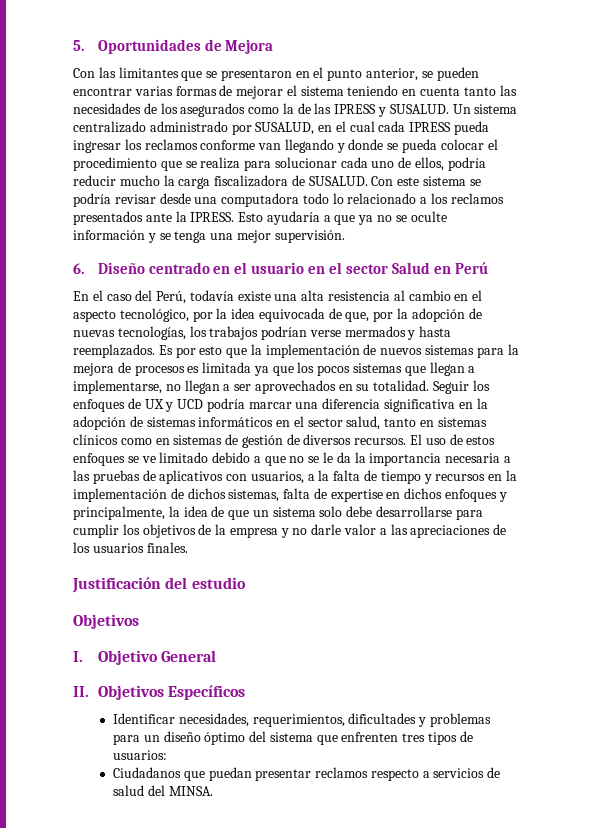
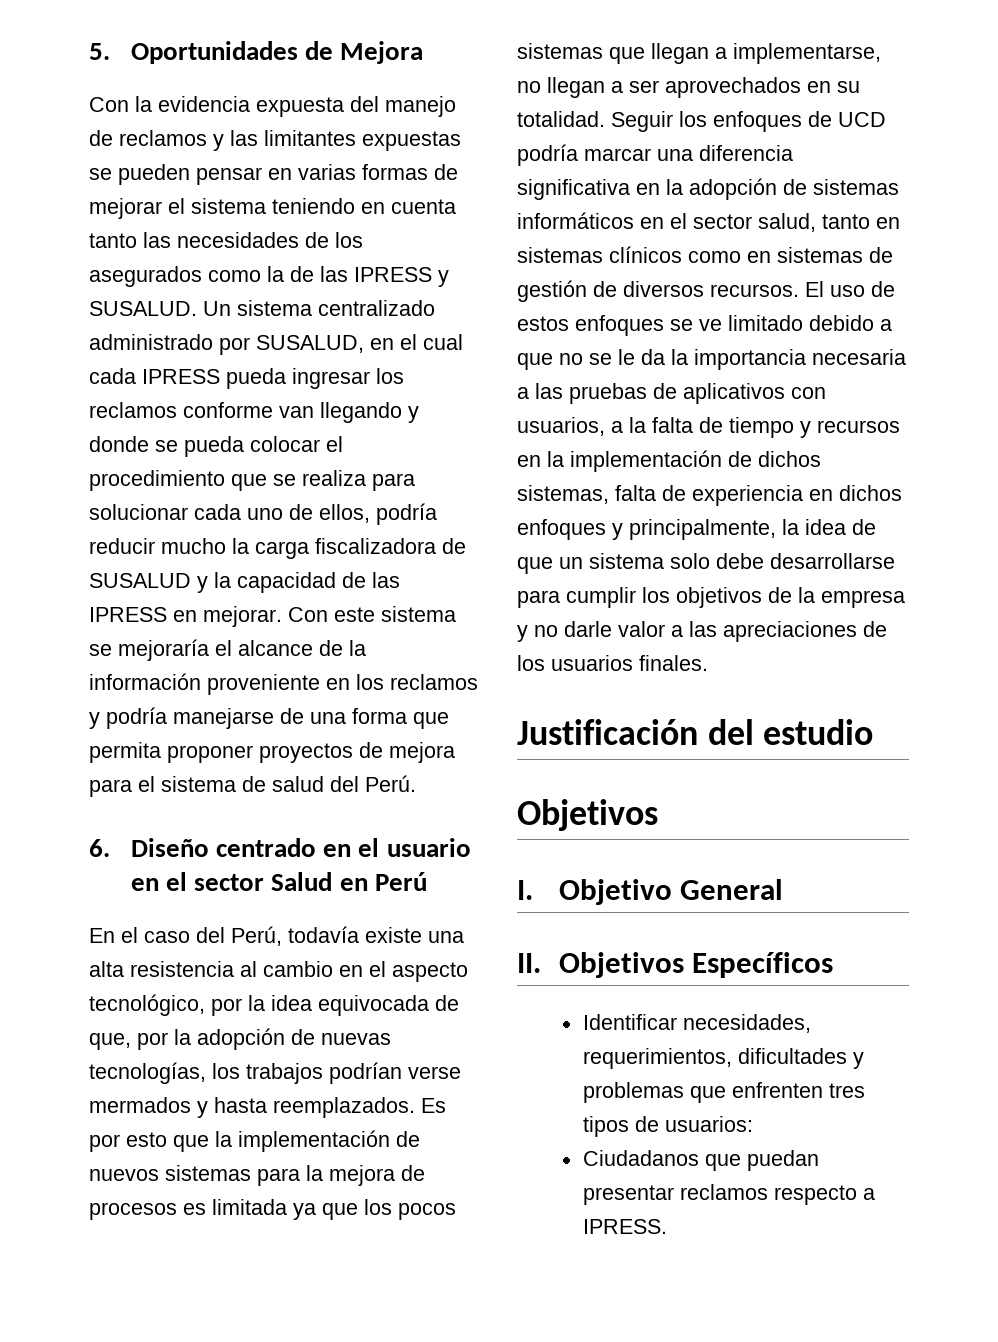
- Con las limitantes que se presentaron en el punto anterior, se pueden encontrar varias formas de mejorar el sistema teniendo en cuenta tanto las necesidades de los asegurados como la de las IPRESS y SUSALUD.
+ Con la evidencia expuesta del manejo de reclamos y las limitantes expuestas se pueden pensar en varias formas de mejorar el sistema teniendo en cuenta tanto las necesidades de los asegurados como la de las IPRESS y SUSALUD.
- Un sistema centralizado administrado por SUSALUD, en el cual cada IPRESS pueda ingresar los reclamos conforme van llegando y donde se pueda colocar el procedimiento que se realiza para solucionar cada uno de ellos, podría reducir mucho la carga fiscalizadora de SUSALUD. Con este sistema se podría revisar desde una computadora todo lo relacionado a los reclamos presentados ante la IPRESS. Esto ayudaría a que ya no se oculte información y se tenga una mejor supervisión.
+ Un sistema centralizado administrado por SUSALUD, en el cual cada IPRESS pueda ingresar los reclamos conforme van llegando y donde se pueda colocar el procedimiento que se realiza para solucionar cada uno de ellos, podría reducir mucho la carga fiscalizadora de SUSALUD y la capacidad de las IPRESS en mejorar. Con este sistema se mejoraría el alcance de la información proveniente en los reclamos y podría manejarse de una forma que permita proponer proyectos de mejora para el sistema de salud del Perú.
- Seguir los enfoques de UX y UCD podría marcar una diferencia significativa en la adopción de sistemas informáticos en el sector salud, tanto en sistemas clínicos como en sistemas de gestión de diversos recursos.
+ Seguir los enfoques de UCD podría marcar una diferencia significativa en la adopción de sistemas informáticos en el sector salud, tanto en sistemas clínicos como en sistemas de gestión de diversos recursos.
- El uso de estos enfoques se ve limitado debido a que no se le da la importancia necesaria a las pruebas de aplicativos con usuarios, a la falta de tiempo y recursos en la implementación de dichos sistemas, falta de expertise en dichos enfoques y principalmente, la idea de que un sistema solo debe desarrollarse para cumplir los objetivos de la empresa y no darle valor a las apreciaciones de los usuarios finales.
+ El uso de estos enfoques se ve limitado debido a que no se le da la importancia necesaria a las pruebas de aplicativos con usuarios, a la falta de tiempo y recursos en la implementación de dichos sistemas, falta de experiencia en dichos enfoques y principalmente, la idea de que un sistema solo debe desarrollarse para cumplir los objetivos de la empresa y no darle valor a las apreciaciones de los usuarios finales.
- Identificar necesidades, requerimientos, dificultades y problemas para un diseño óptimo del sistema que enfrenten tres tipos de usuarios:
+ Identificar necesidades, requerimientos, dificultades y problemas que enfrenten tres tipos de usuarios:
- Ciudadanos que puedan presentar reclamos respecto a servicios de salud del MINSA.
+ Ciudadanos que puedan presentar reclamos respecto a IPRESS.

